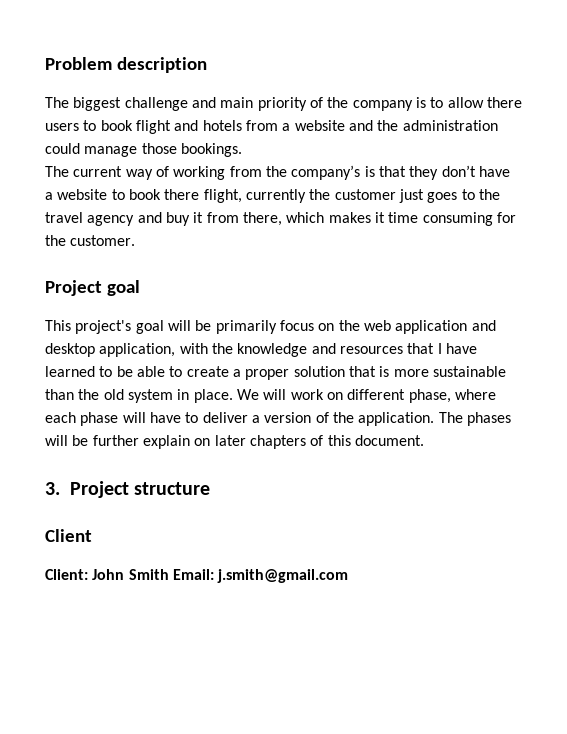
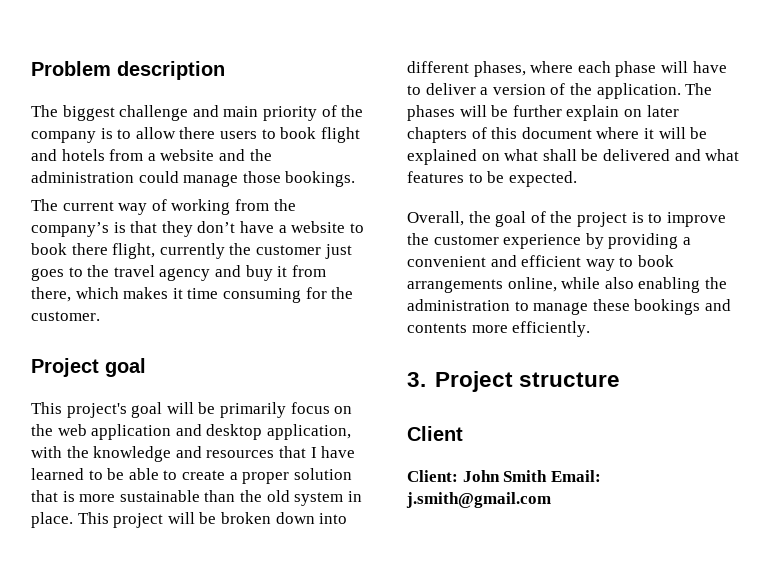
- We will work on different phase, where each phase will have to deliver a version of the application.
+ This project will be broken down into different phases, where each phase will have to deliver a version of the application.
- The phases will be further explain on later chapters of this document.
+ The phases will be further explain on later chapters of this document where it will be explained on what shall be delivered and what features to be expected.
+ Overall, the goal of the project is to improve the customer experience by providing a convenient and efficient way to book arrangements online, while also enabling the administration to manage these bookings and contents more efficiently.

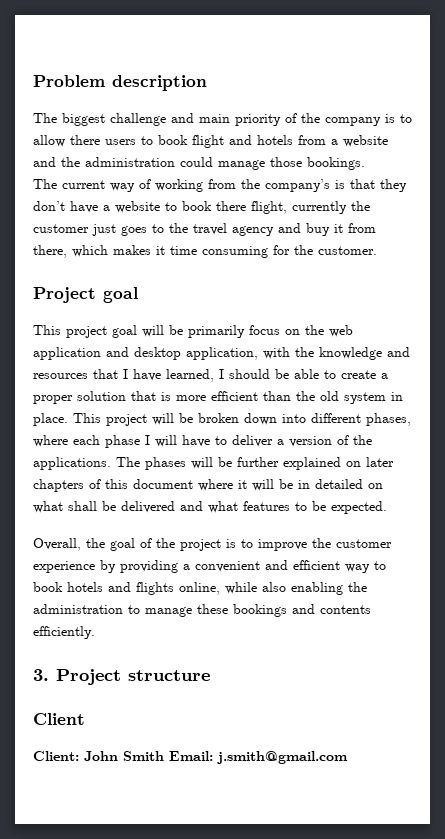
- This project's goal will be primarily focus on the web application and desktop application, with the knowledge and resources that I have learned to be able to create a proper solution that is more sustainable than the old system in place.
+ This project goal will be primarily focus on the web application and desktop application, with the knowledge and resources that I have learned, I should be able to create a proper solution that is more efficient than the old system in place.
- This project will be broken down into different phases, where each phase will have to deliver a version of the application.
+ This project will be broken down into different phases, where each phase I will have to deliver a version of the applications.
- The phases will be further explain on later chapters of this document where it will be explained on what shall be delivered and what features to be expected.
+ The phases will be further explained on later chapters of this document where it will be in detailed on what shall be delivered and what features to be expected.
- Overall, the goal of the project is to improve the customer experience by providing a convenient and efficient way to book arrangements online, while also enabling the administration to manage these bookings and contents more efficiently.
+ Overall, the goal of the project is to improve the customer experience by providing a convenient and efficient way to book hotels and flights online, while also enabling the administration to manage these bookings and contents efficiently.

